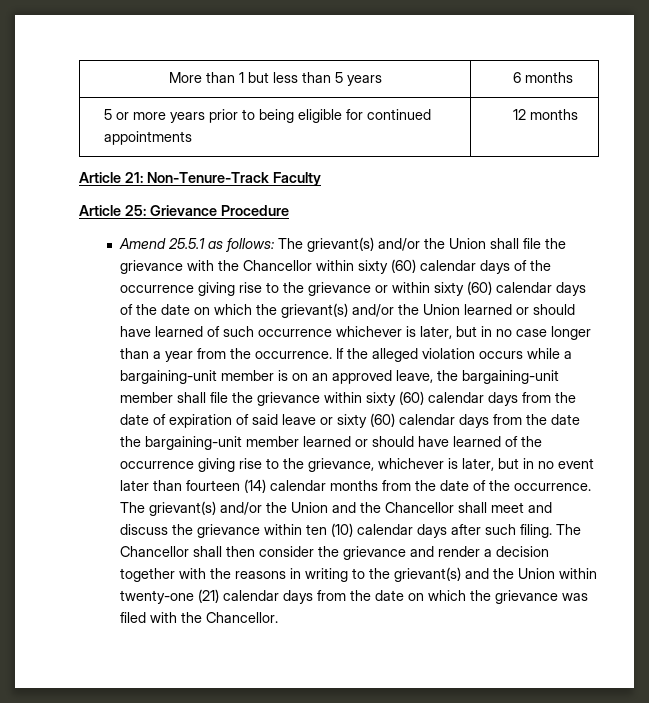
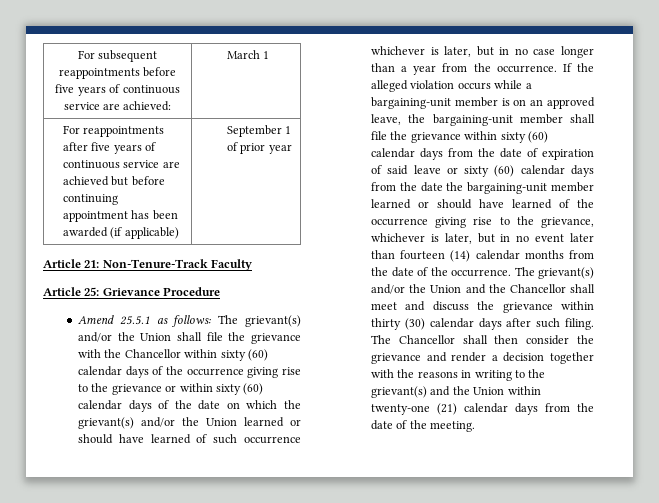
- More than 1 but less than 5 years | 6 months
- 5 or more years prior to being eligible for continued appointments | 12 months
+ For subsequent reappointments before five years of continuous service are achieved: | March 1
+ For reappointments after five years of continuous service are achieved but before continuing appointment has been awarded (if applicable) | September 1 of prior year
- The grievant(s) and/or the Union and the Chancellor shall meet and discuss the grievance within ten (10) calendar days after such filing.
+ The grievant(s) and/or the Union and the Chancellor shall meet and discuss the grievance within thirty (30) calendar days after such filing.
- The Chancellor shall then consider the grievance and render a decision together with the reasons in writing to the grievant(s) and the Union within twenty-one (21) calendar days from the date on which the grievance was filed with the Chancellor.
+ The Chancellor shall then consider the grievance and render a decision together with the reasons in writing to the grievant(s) and the Union within twenty-one (21) calendar days from the date of the meeting.

